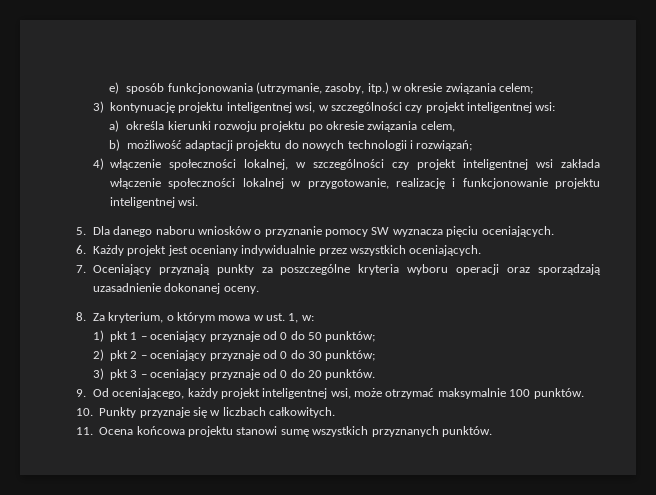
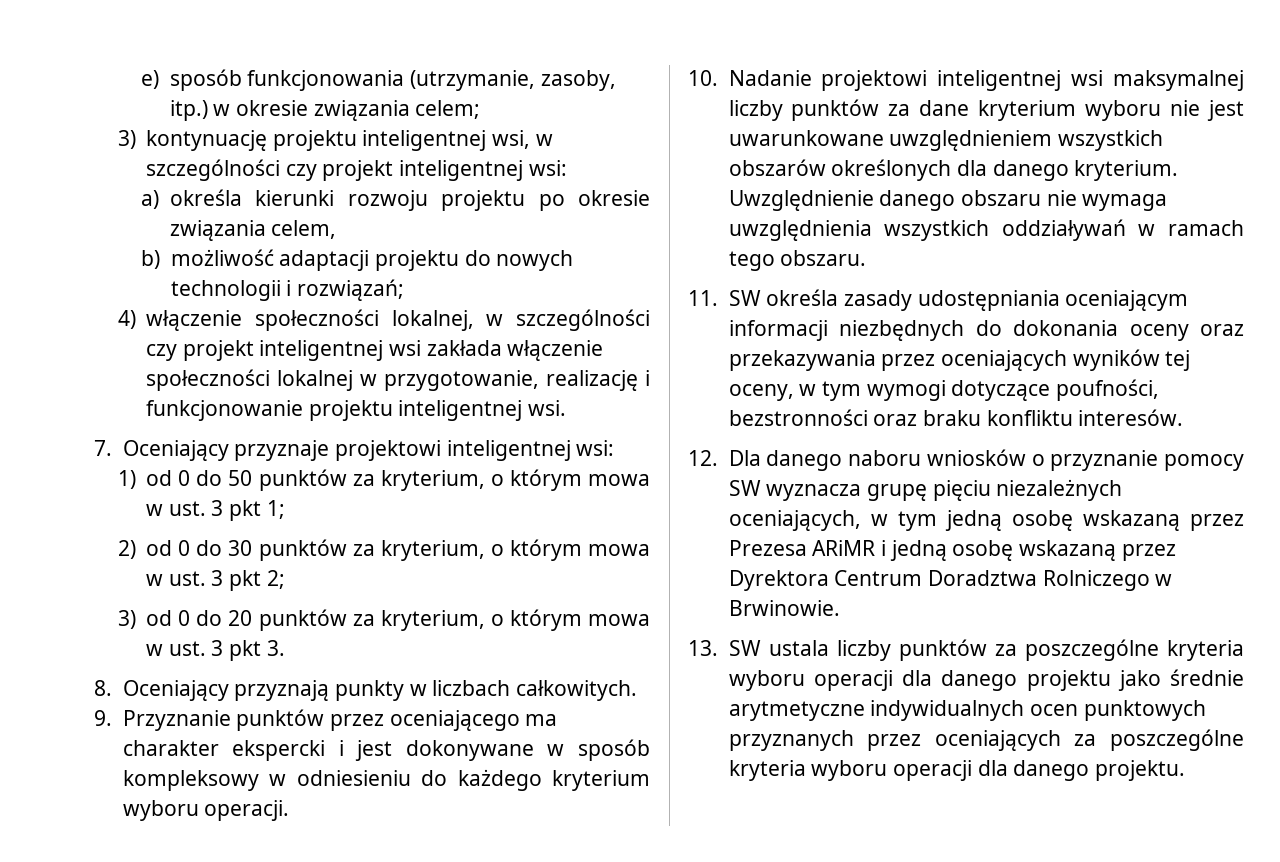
- 5. Dla danego naboru wniosków o przyznanie pomocy SW wyznacza pięciu oceniających.
- 6. Każdy projekt jest oceniany indywidualnie przez wszystkich oceniających.
- 7. Oceniający przyznają punkty za poszczególne kryteria wyboru operacji oraz sporządzają uzasadnienie dokonanej oceny.
- 8. Za kryterium, o którym mowa w ust. 1, w:
- 1) pkt 1 – oceniający przyznaje od 0 do 50 punktów;
- 2) pkt 2 – oceniający przyznaje od 0 do 30 punktów;
- 3) pkt 3 – oceniający przyznaje od 0 do 20 punktów.
- 9. Od oceniającego, każdy projekt inteligentnej wsi, może otrzymać maksymalnie 100 punktów.
- 10. Punkty przyznaje się w liczbach całkowitych.
- 11. Ocena końcowa projektu stanowi sumę wszystkich przyznanych punktów.
+ 7. Oceniający przyznaje projektowi inteligentnej wsi:
+ 1) od 0 do 50 punktów za kryterium, o którym mowa w ust. 3 pkt 1;
+ 2) od 0 do 30 punktów za kryterium, o którym mowa w ust. 3 pkt 2;
+ 3) od 0 do 20 punktów za kryterium, o którym mowa w ust. 3 pkt 3.
+ 8. Oceniający przyznają punkty w liczbach całkowitych.
+ 9. Przyznanie punktów przez oceniającego ma charakter ekspercki i jest dokonywane w sposób kompleksowy w odniesieniu do każdego kryterium wyboru operacji.
+ 10. Nadanie projektowi inteligentnej wsi maksymalnej liczby punktów za dane kryterium wyboru nie jest uwarunkowane uwzględnieniem wszystkich obszarów określonych dla danego kryterium. Uwzględnienie danego obszaru nie wymaga uwzględnienia wszystkich oddziaływań w ramach tego obszaru.
+ 11. SW określa zasady udostępniania oceniającym informacji niezbędnych do dokonania oceny oraz przekazywania przez oceniających wyników tej oceny, w tym wymogi dotyczące poufności, bezstronności oraz braku konfliktu interesów.
+ 12. Dla danego naboru wniosków o przyznanie pomocy SW wyznacza grupę pięciu niezależnych oceniających, w tym jedną osobę wskazaną przez Prezesa ARiMR i jedną osobę wskazaną przez Dyrektora Centrum Doradztwa Rolniczego w Brwinowie.
+ 13. SW ustala liczby punktów za poszczególne kryteria wyboru operacji dla danego projektu jako średnie arytmetyczne indywidualnych ocen punktowych przyznanych przez oceniających za poszczególne kryteria wyboru operacji dla danego projektu.

